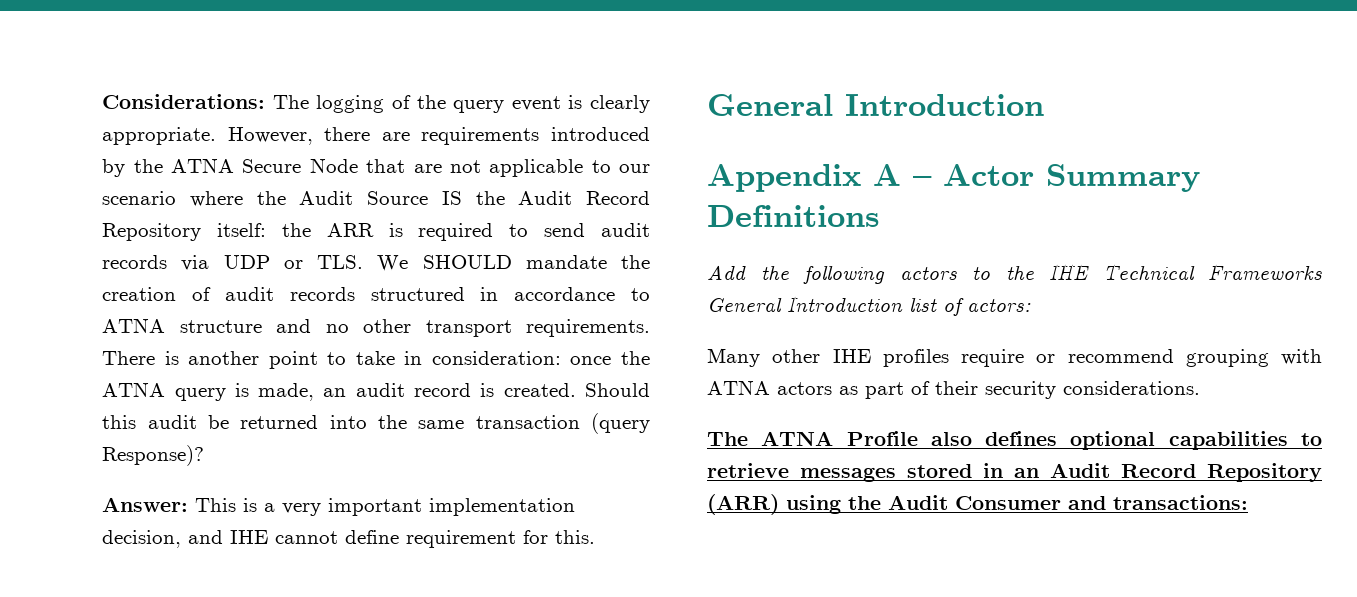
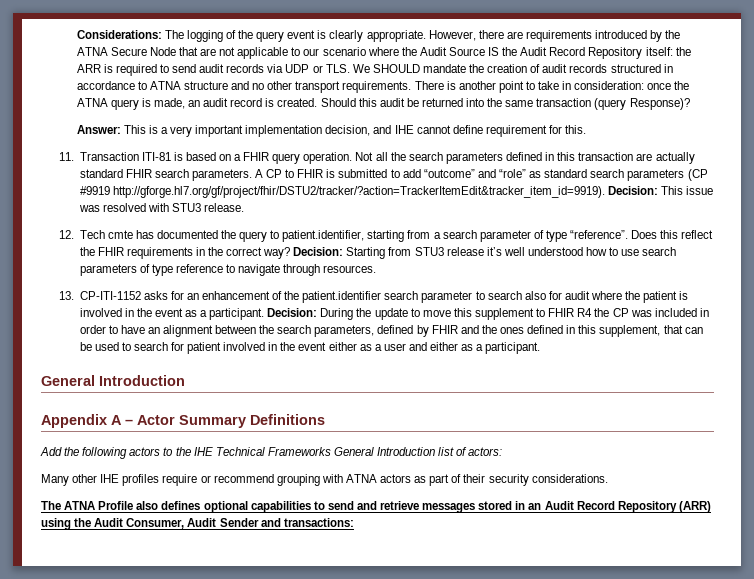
+ 11. Transaction ITI-81 is based on a FHIR query operation. Not all the search parameters defined in this transaction are actually standard FHIR search parameters. A CP to FHIR is submitted to add “outcome” and “role” as standard search parameters (CP #9919 http://gforge.hl7.org/gf/project/fhir/DSTU2/tracker/?action=TrackerItemEdit&tracker_item_id=9919). Decision: This issue was resolved with STU3 release.
+ 12. Tech cmte has documented the query to patient.identifier, starting from a search parameter of type “reference”. Does this reflect the FHIR requirements in the correct way? Decision: Starting from STU3 release it’s well understood how to use search parameters of type reference to navigate through resources.
+ 13. CP-ITI-1152 asks for an enhancement of the patient.identifier search parameter to search also for audit where the patient is involved in the event as a participant. Decision: During the update to move this supplement to FHIR R4 the CP was included in order to have an alignment between the search parameters, defined by FHIR and the ones defined in this supplement, that can be used to search for patient involved in the event either as a user and either as a participant.
- The ATNA Profile also defines optional capabilities to retrieve messages stored in an Audit Record Repository (ARR) using the Audit Consumer and transactions:
+ The ATNA Profile also defines optional capabilities to send and retrieve messages stored in an Audit Record Repository (ARR) using the Audit Consumer, Audit Sender and transactions:

